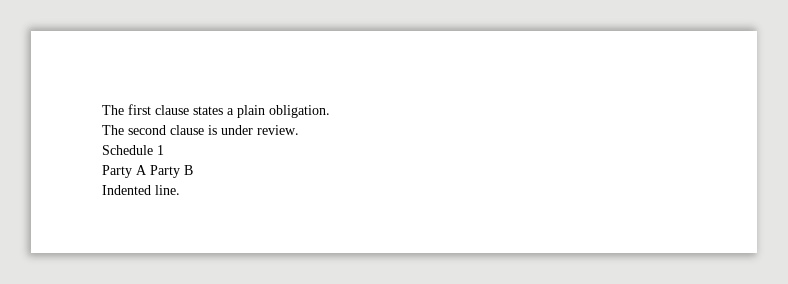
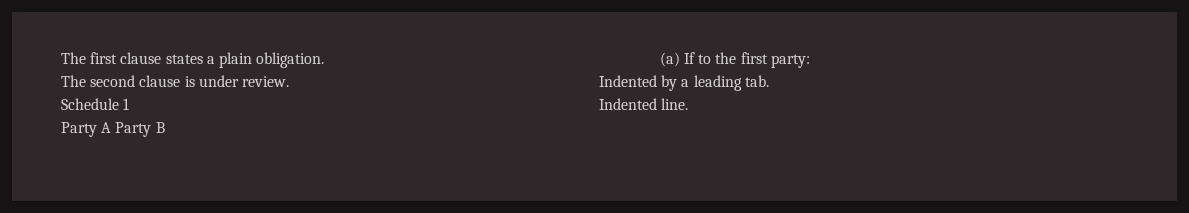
+ (a) If to the first party:
+ Indented by a leading tab.

